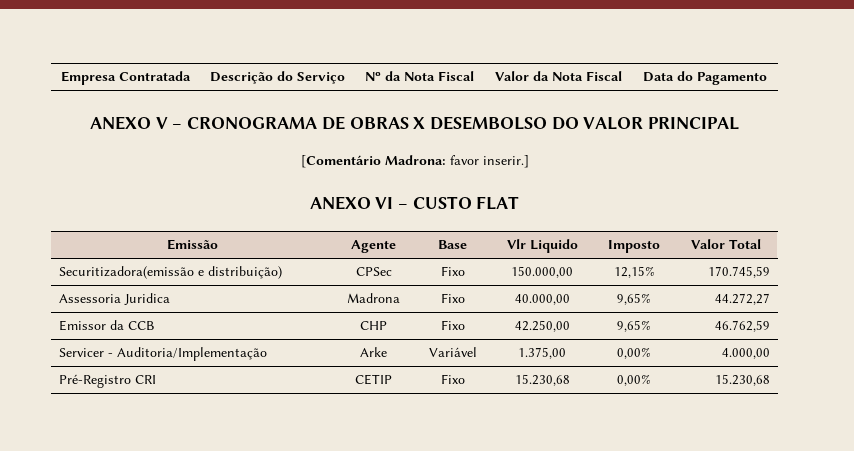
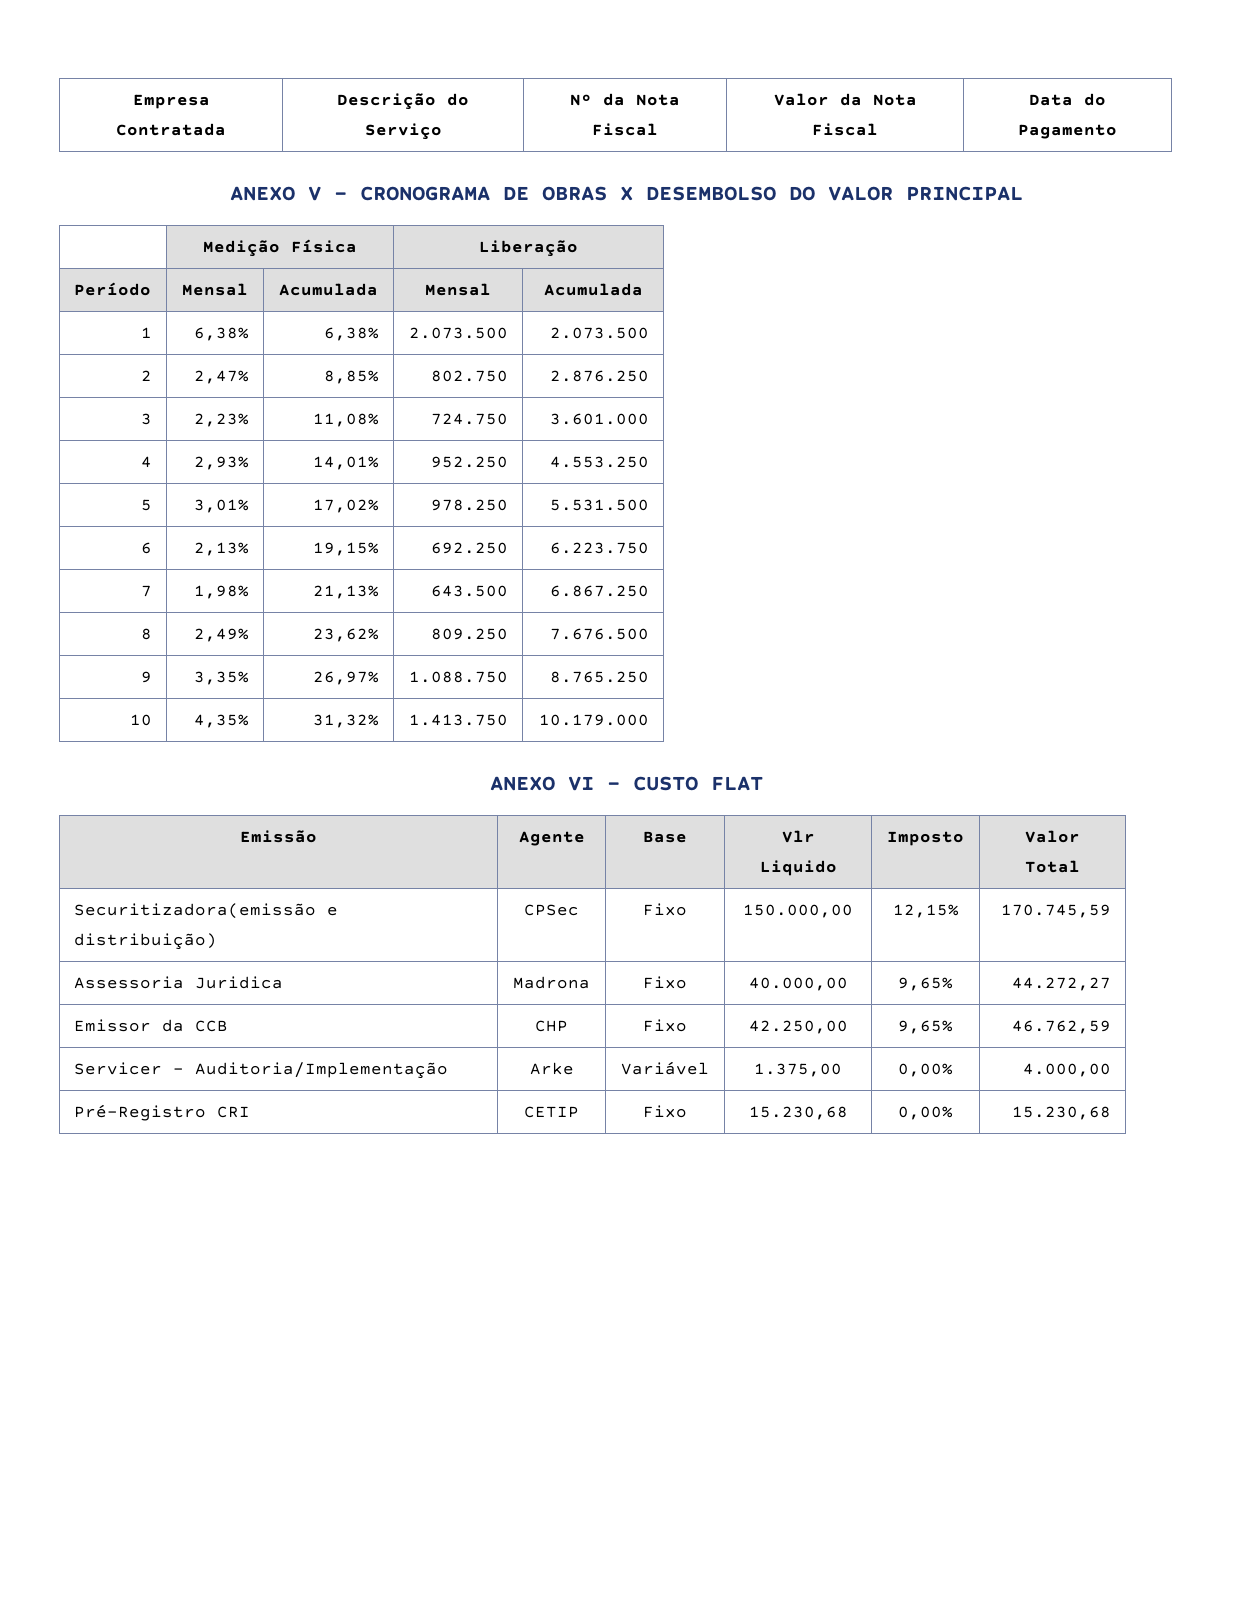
- [Comentário Madrona: favor inserir.]
+ | Medição Física | Liberação
+ Período | Mensal | Acumulada | Mensal | Acumulada
+ 1 | 6,38% | 6,38% | 2.073.500 | 2.073.500
+ 2 | 2,47% | 8,85% | 802.750 | 2.876.250
+ 3 | 2,23% | 11,08% | 724.750 | 3.601.000
+ 4 | 2,93% | 14,01% | 952.250 | 4.553.250
+ 5 | 3,01% | 17,02% | 978.250 | 5.531.500
+ 6 | 2,13% | 19,15% | 692.250 | 6.223.750
+ 7 | 1,98% | 21,13% | 643.500 | 6.867.250
+ 8 | 2,49% | 23,62% | 809.250 | 7.676.500
+ 9 | 3,35% | 26,97% | 1.088.750 | 8.765.250
+ 10 | 4,35% | 31,32% | 1.413.750 | 10.179.000

